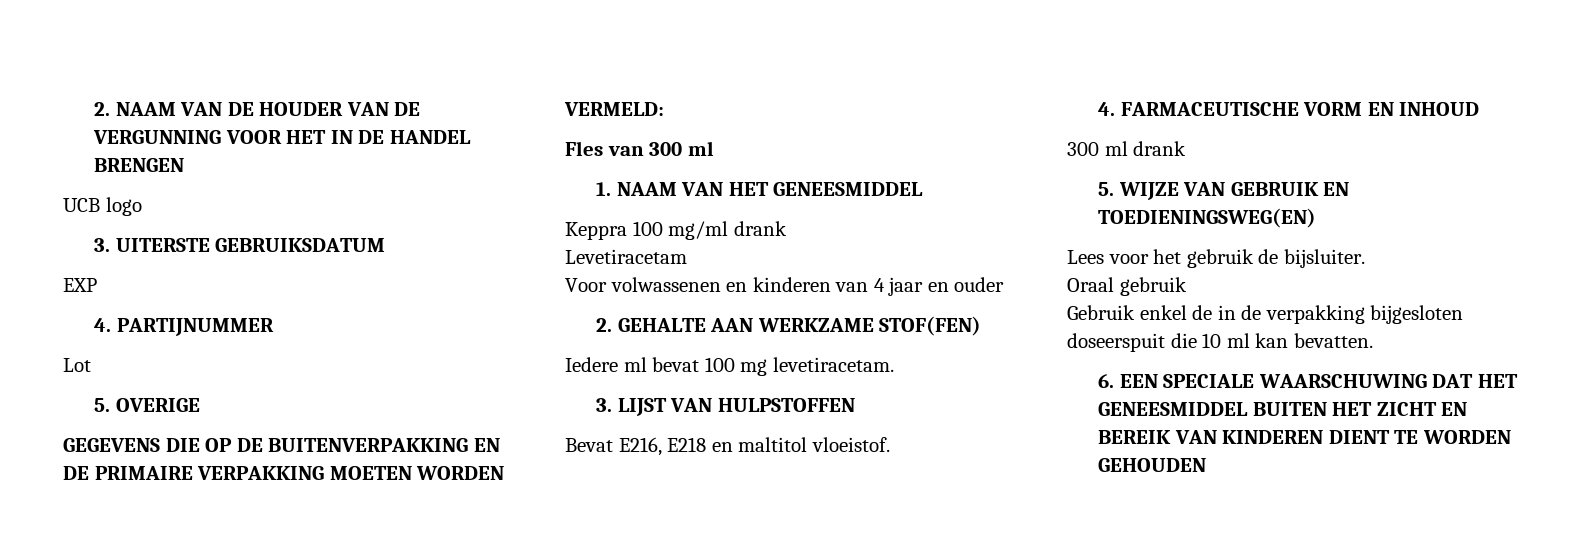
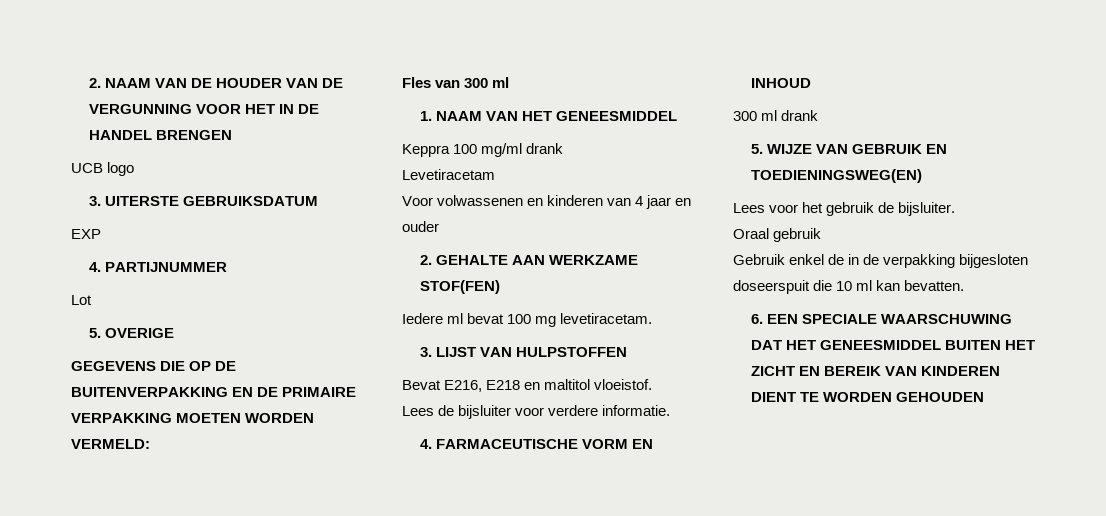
+ Lees de bijsluiter voor verdere informatie.

